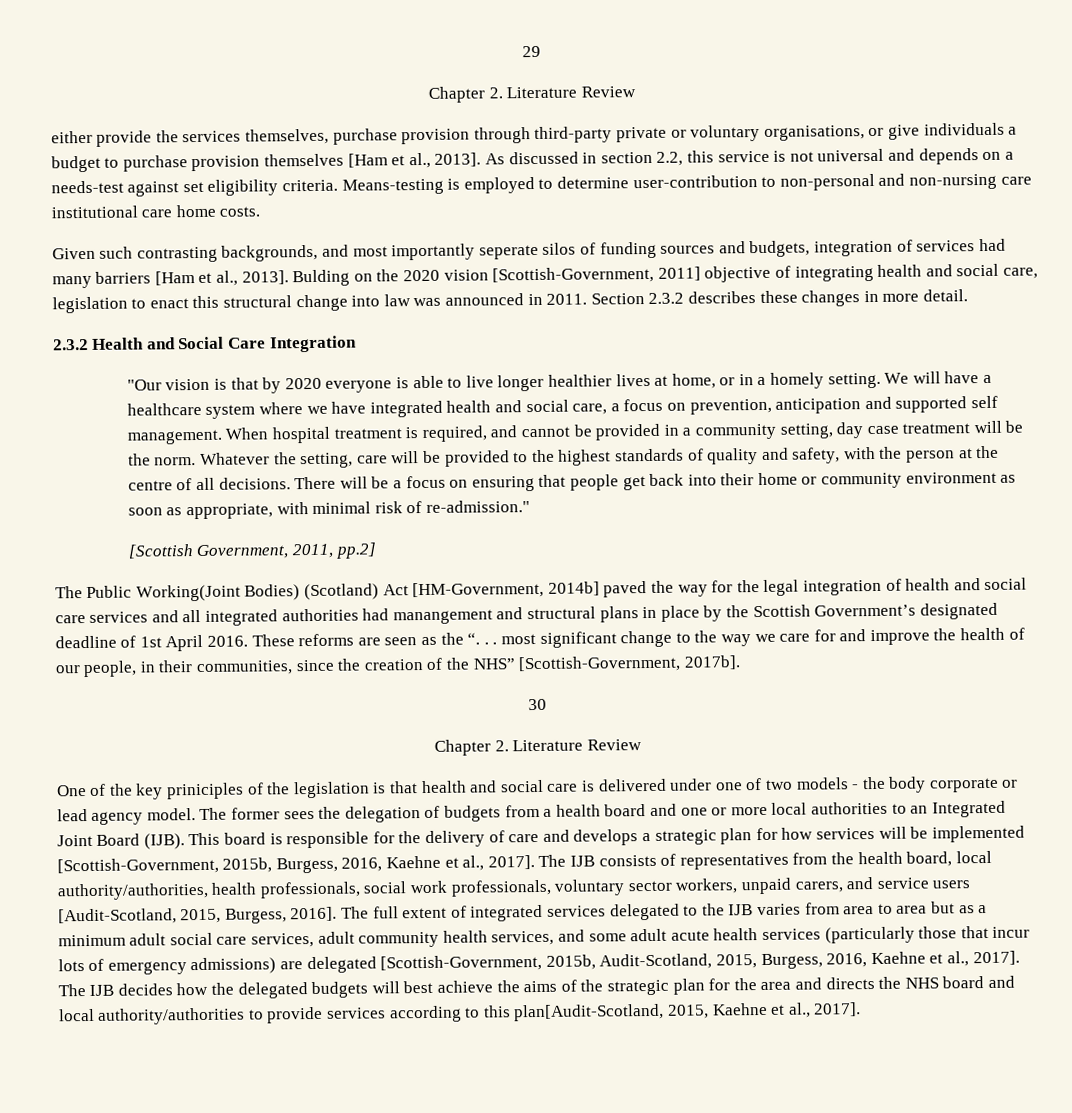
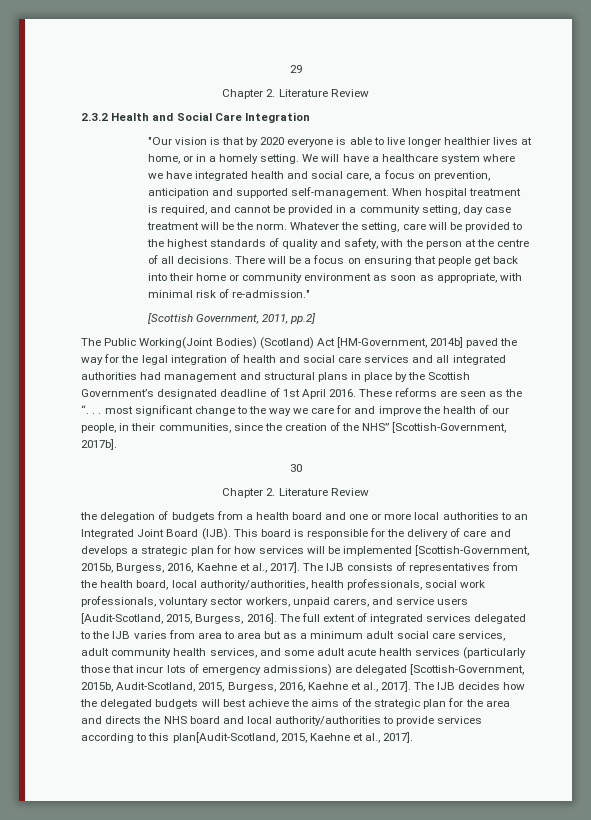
- either provide the services themselves, purchase provision through third-party private or voluntary organisations, or give individuals a budget to purchase provision themselves [Ham et al., 2013]. As discussed in section 2.2, this service is not universal and depends on a needs-test against set eligibility criteria. Means-testing is employed to determine user-contribution to non-personal and non-nursing care institutional care home costs.
- Given such contrasting backgrounds, and most importantly seperate silos of funding sources and budgets, integration of services had many barriers [Ham et al., 2013]. Bulding on the 2020 vision [Scottish-Government, 2011] objective of integrating health and social care, legislation to enact this structural change into law was announced in 2011. Section 2.3.2 describes these changes in more detail.
- We will have a healthcare system where we have integrated health and social care, a focus on prevention, anticipation and supported self management.
+ We will have a healthcare system where we have integrated health and social care, a focus on prevention, anticipation and supported self-management.
- The Public Working(Joint Bodies) (Scotland) Act [HM-Government, 2014b] paved the way for the legal integration of health and social care services and all integrated authorities had manangement and structural plans in place by the Scottish Government’s designated deadline of 1st April 2016.
+ The Public Working(Joint Bodies) (Scotland) Act [HM-Government, 2014b] paved the way for the legal integration of health and social care services and all integrated authorities had management and structural plans in place by the Scottish Government’s designated deadline of 1st April 2016.
- One of the key priniciples of the legislation is that health and social care is delivered under one of two models - the body corporate or lead agency model. The former sees the delegation of budgets from a health board and one or more local authorities to an Integrated Joint Board (IJB).
+ the delegation of budgets from a health board and one or more local authorities to an Integrated Joint Board (IJB).

